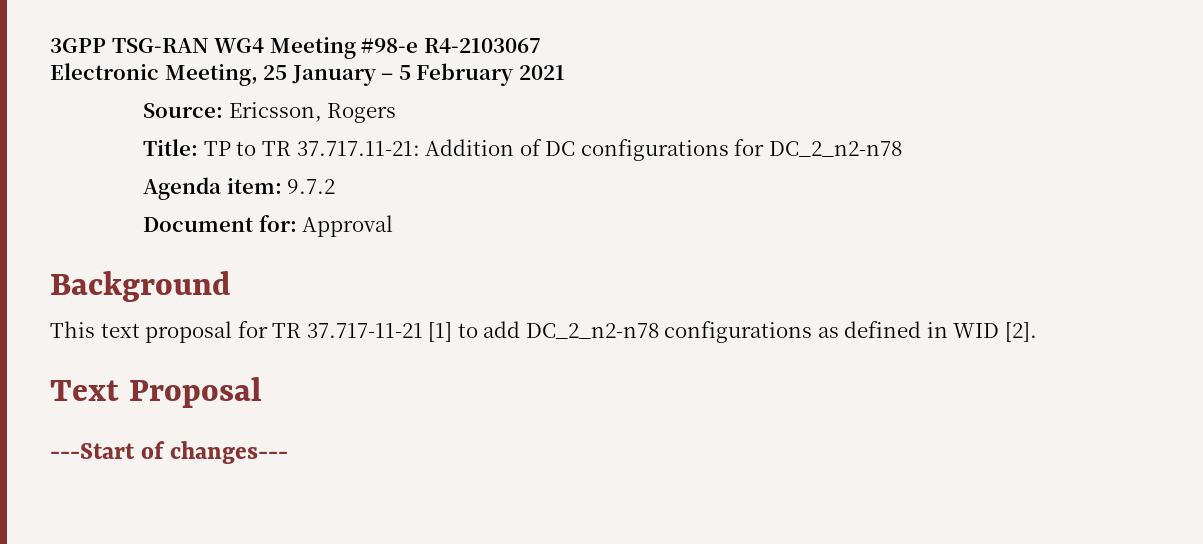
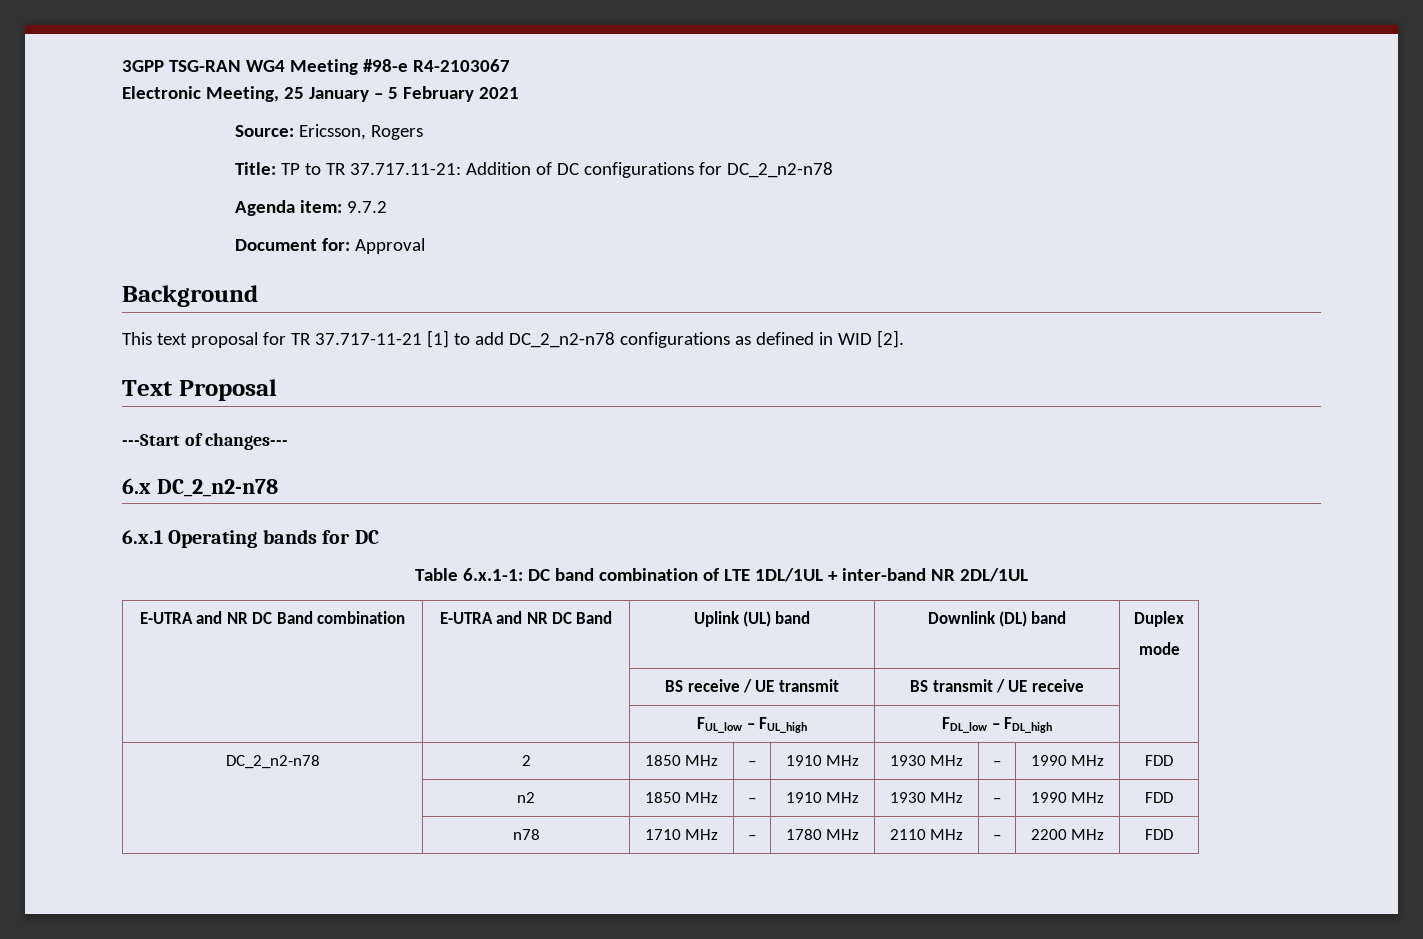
+ 6.x DC_2_n2-n78
+ 6.x.1 Operating bands for DC
+ Table 6.x.1-1: DC band combination of LTE 1DL/1UL + inter-band NR 2DL/1UL
+ E-UTRA and NR DC Band combination | E-UTRA and NR DC Band | Uplink (UL) band | Downlink (DL) band | Duplex
+ mode
+ | | BS receive / UE transmit | BS transmit / UE receive |
+ | | FUL_low – FUL_high | FDL_low – FDL_high |
+ DC_2_n2-n78 | 2 | 1850 MHz | – | 1910 MHz | 1930 MHz | – | 1990 MHz | FDD
+ | n2 | 1850 MHz | – | 1910 MHz | 1930 MHz | – | 1990 MHz | FDD
+ | n78 | 1710 MHz | – | 1780 MHz | 2110 MHz | – | 2200 MHz | FDD

